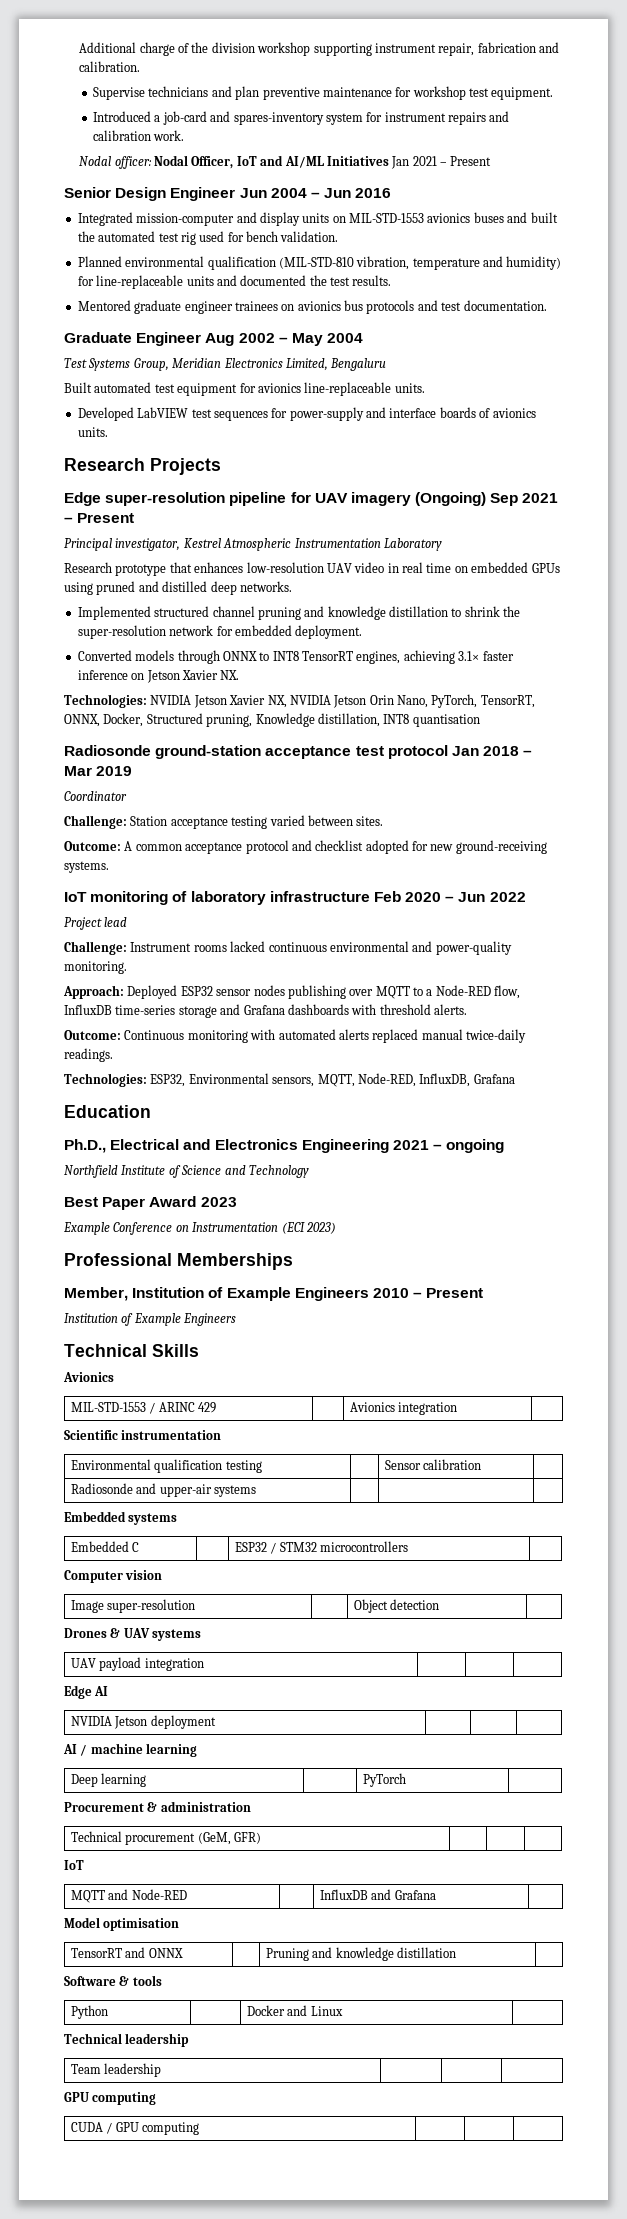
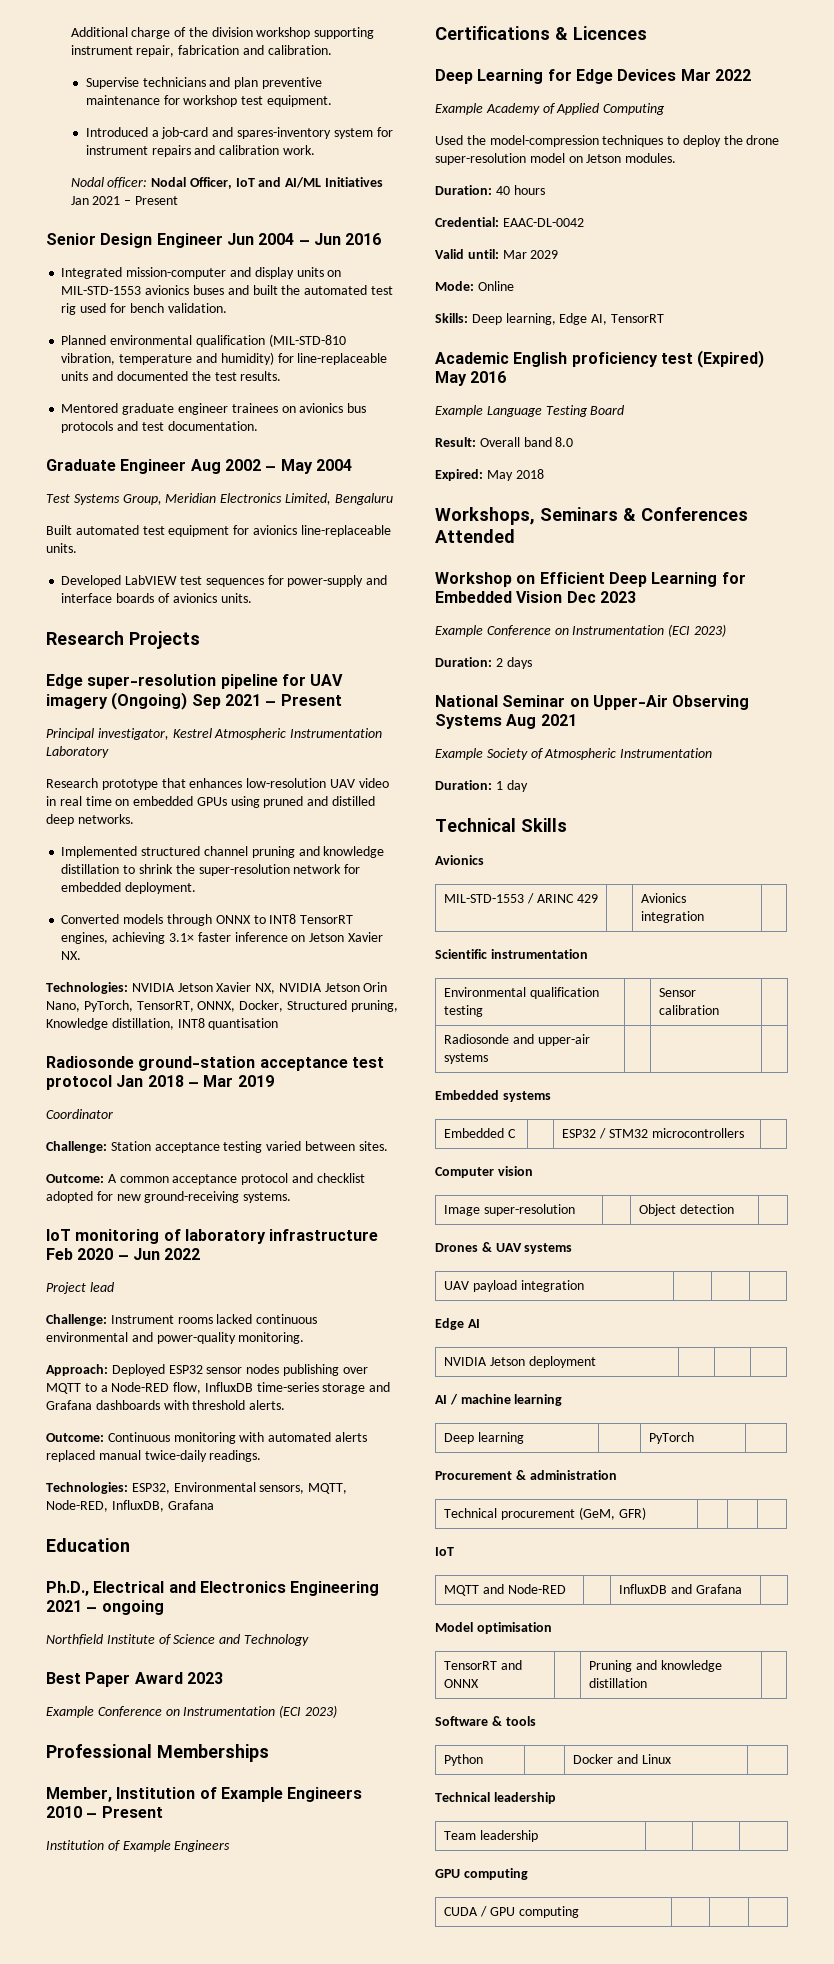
+ Certifications & Licences
+ Deep Learning for Edge Devices Mar 2022
+ Example Academy of Applied Computing
+ Used the model-compression techniques to deploy the drone super-resolution model on Jetson modules.
+ Duration: 40 hours
+ Credential: EAAC-DL-0042
+ Valid until: Mar 2029
+ Mode: Online
+ Skills: Deep learning, Edge AI, TensorRT
+ Academic English proficiency test (Expired) May 2016
+ Example Language Testing Board
+ Result: Overall band 8.0
+ Expired: May 2018
+ Workshops, Seminars & Conferences Attended
+ Workshop on Efficient Deep Learning for Embedded Vision Dec 2023
+ Example Conference on Instrumentation (ECI 2023)
+ Duration: 2 days
+ National Seminar on Upper-Air Observing Systems Aug 2021
+ Example Society of Atmospheric Instrumentation
+ Duration: 1 day

